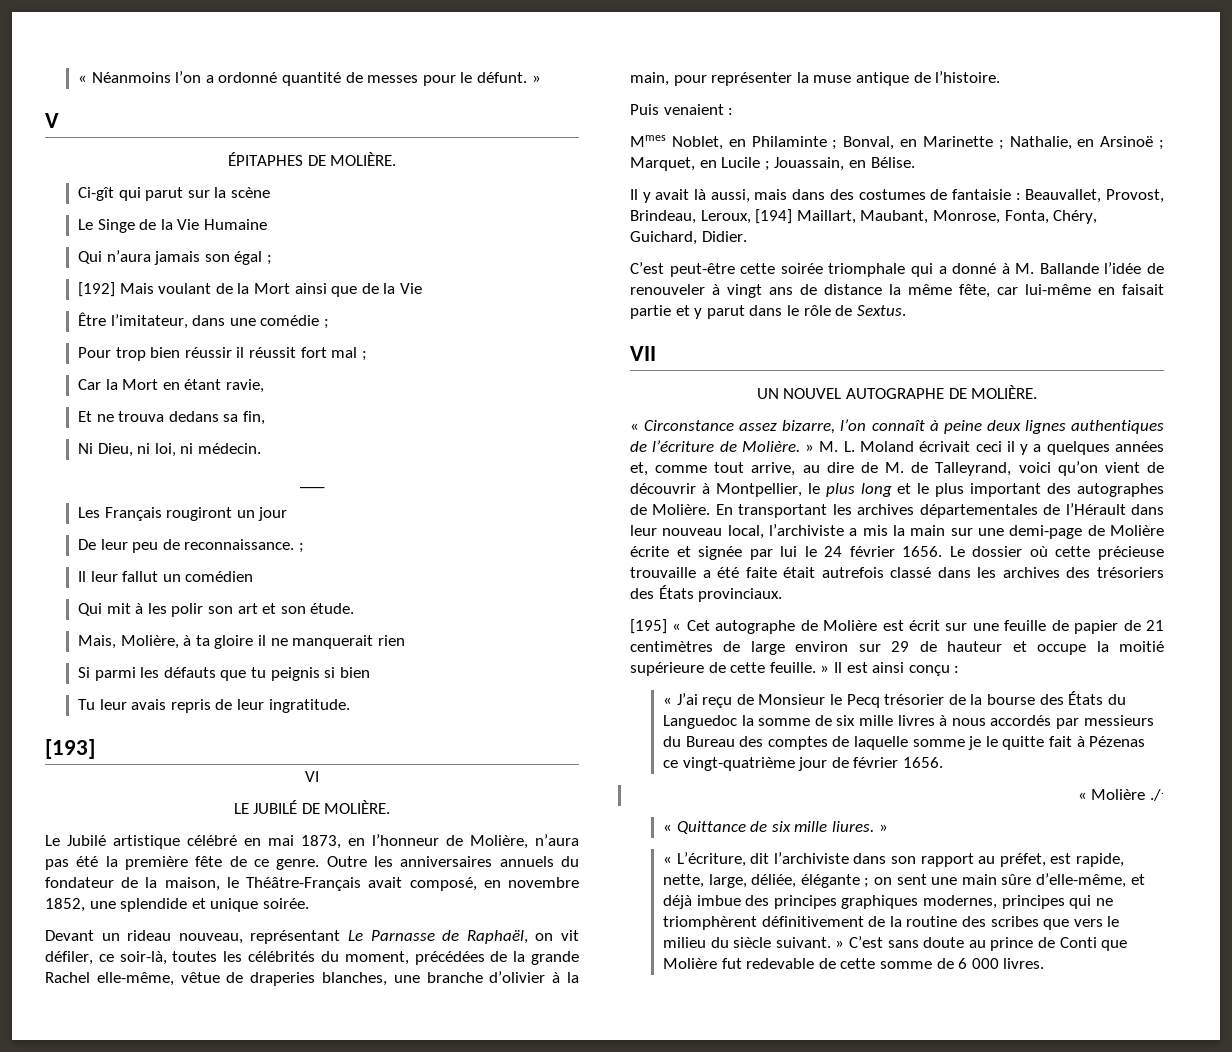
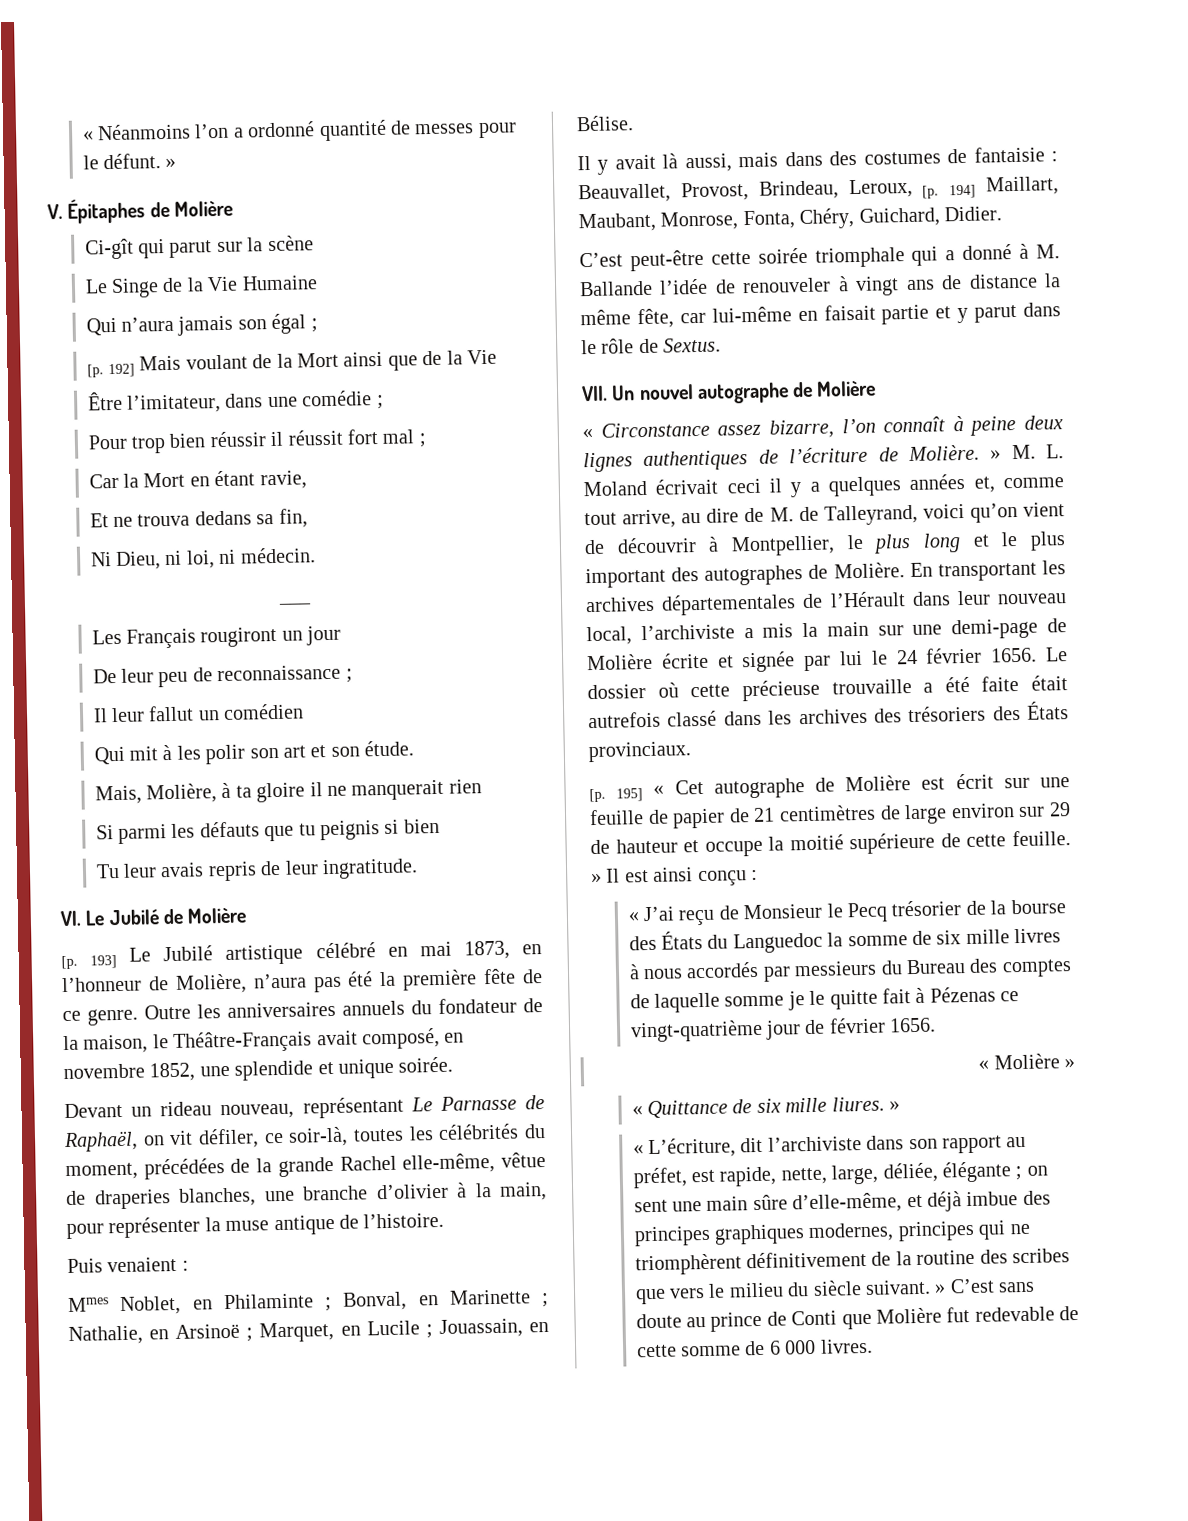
- V
- ÉPITAPHES DE MOLIÈRE.
+ V. Épitaphes de Molière
- [192] Mais voulant de la Mort ainsi que de la Vie
+ [p. 192] Mais voulant de la Mort ainsi que de la Vie
- De leur peu de reconnaissance. ;
+ De leur peu de reconnaissance ;
- [193]
- VI
- LE JUBILÉ DE MOLIÈRE.
- Le Jubilé artistique célébré en mai 1873, en l’honneur de Molière, n’aura pas été la première fête de ce genre.
+ VI. Le Jubilé de Molière
+ [p. 193] Le Jubilé artistique célébré en mai 1873, en l’honneur de Molière, n’aura pas été la première fête de ce genre.
- Il y avait là aussi, mais dans des costumes de fantaisie : Beauvallet, Provost, Brindeau, Leroux, [194] Maillart, Maubant, Monrose, Fonta, Chéry, Guichard, Didier.
+ Il y avait là aussi, mais dans des costumes de fantaisie : Beauvallet, Provost, Brindeau, Leroux, [p. 194] Maillart, Maubant, Monrose, Fonta, Chéry, Guichard, Didier.
- VII
- UN NOUVEL AUTOGRAPHE DE MOLIÈRE.
+ VII. Un nouvel autographe de Molière
- [195] « Cet autographe de Molière est écrit sur une feuille de papier de 21 centimètres de large environ sur 29 de hauteur et occupe la moitié supérieure de cette feuille. » Il est ainsi conçu :
+ [p. 195] « Cet autographe de Molière est écrit sur une feuille de papier de 21 centimètres de large environ sur 29 de hauteur et occupe la moitié supérieure de cette feuille. » Il est ainsi conçu :
- « Molière ./.
+ « Molière »

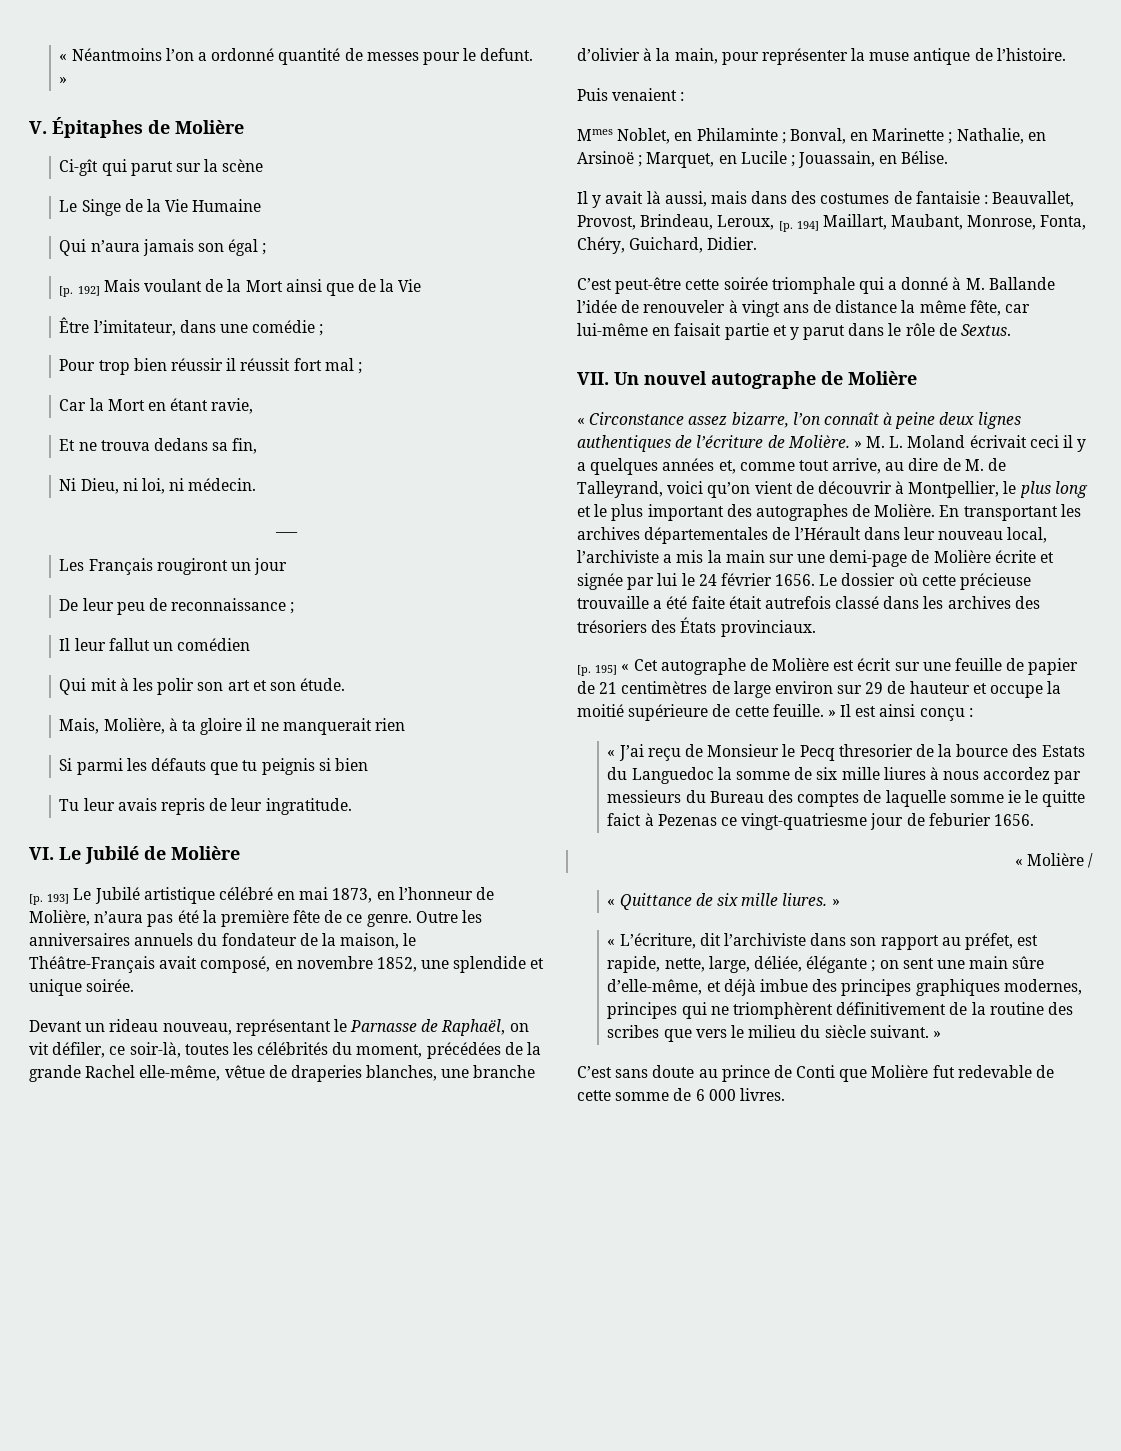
- « Néanmoins l’on a ordonné quantité de messes pour le défunt. »
+ « Néantmoins l’on a ordonné quantité de messes pour le defunt. »
- Devant un rideau nouveau, représentant Le Parnasse de Raphaël, on vit défiler, ce soir-là, toutes les célébrités du moment, précédées de la grande Rachel elle-même, vêtue de draperies blanches, une branche d’olivier à la main, pour représenter la muse antique de l’histoire.
+ Devant un rideau nouveau, représentant le Parnasse de Raphaël, on vit défiler, ce soir-là, toutes les célébrités du moment, précédées de la grande Rachel elle-même, vêtue de draperies blanches, une branche d’olivier à la main, pour représenter la muse antique de l’histoire.
- « J’ai reçu de Monsieur le Pecq trésorier de la bourse des États du Languedoc la somme de six mille livres à nous accordés par messieurs du Bureau des comptes de laquelle somme je le quitte fait à Pézenas ce vingt-quatrième jour de février 1656.
+ « J’ai reçu de Monsieur le Pecq thresorier de la bource des Estats du Languedoc la somme de six mille liures à nous accordez par messieurs du Bureau des comptes de laquelle somme ie le quitte faict à Pezenas ce vingt-quatriesme jour de feburier 1656.
- « Molière »
+ « Molière /
- on sent une main sûre d’elle-même, et déjà imbue des principes graphiques modernes, principes qui ne triomphèrent définitivement de la routine des scribes que vers le milieu du siècle suivant. » C’est sans doute au prince de Conti que Molière fut redevable de cette somme de 6 000 livres.
+ on sent une main sûre d’elle-même, et déjà imbue des principes graphiques modernes, principes qui ne triomphèrent définitivement de la routine des scribes que vers le milieu du siècle suivant. »
+ C’est sans doute au prince de Conti que Molière fut redevable de cette somme de 6 000 livres.

